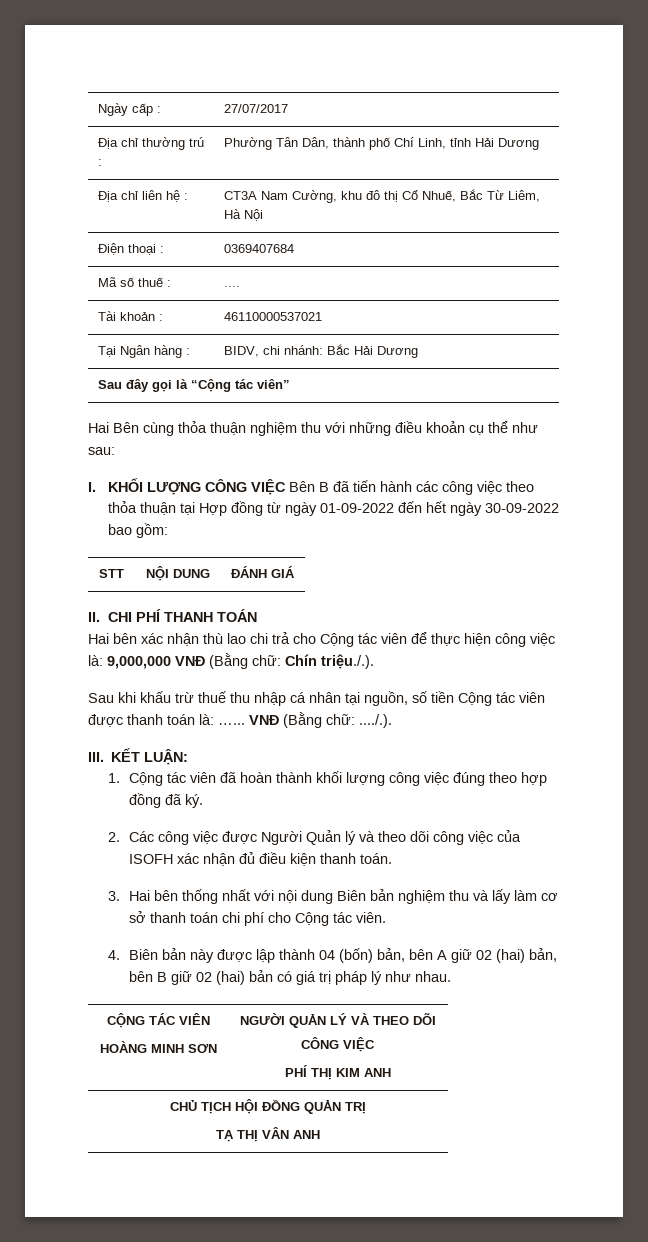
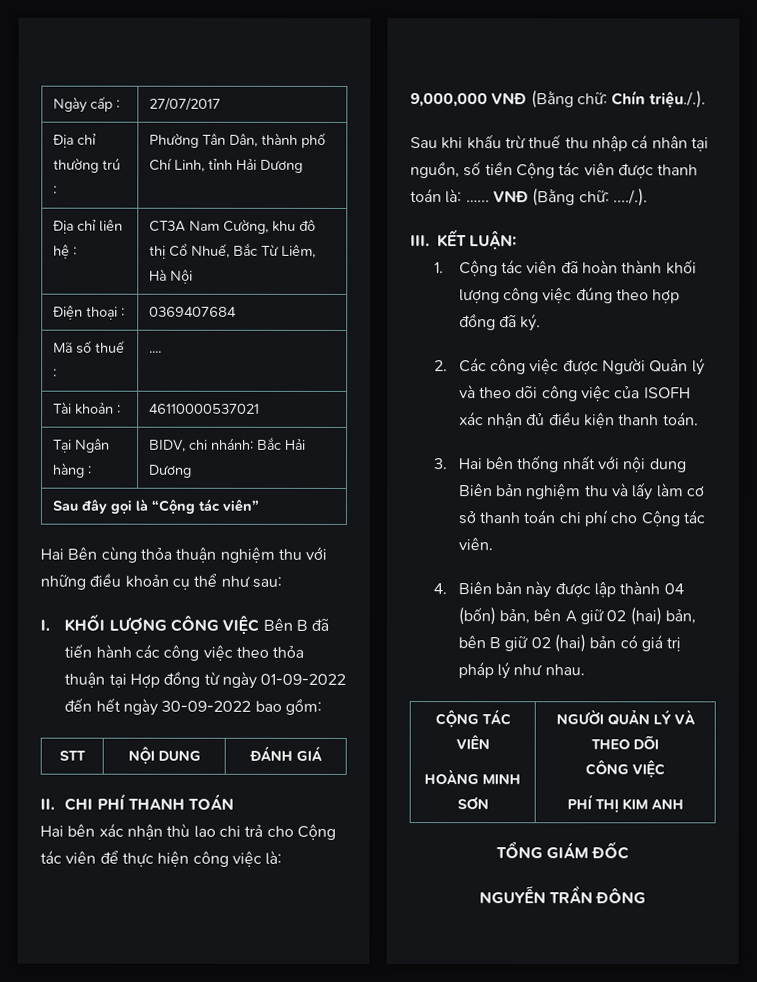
- CHỦ TỊCH HỘI ĐỒNG QUẢN TRỊ
- TẠ THỊ VÂN ANH
+ TỔNG GIÁM ĐỐC
+ NGUYỄN TRẦN ĐÔNG

